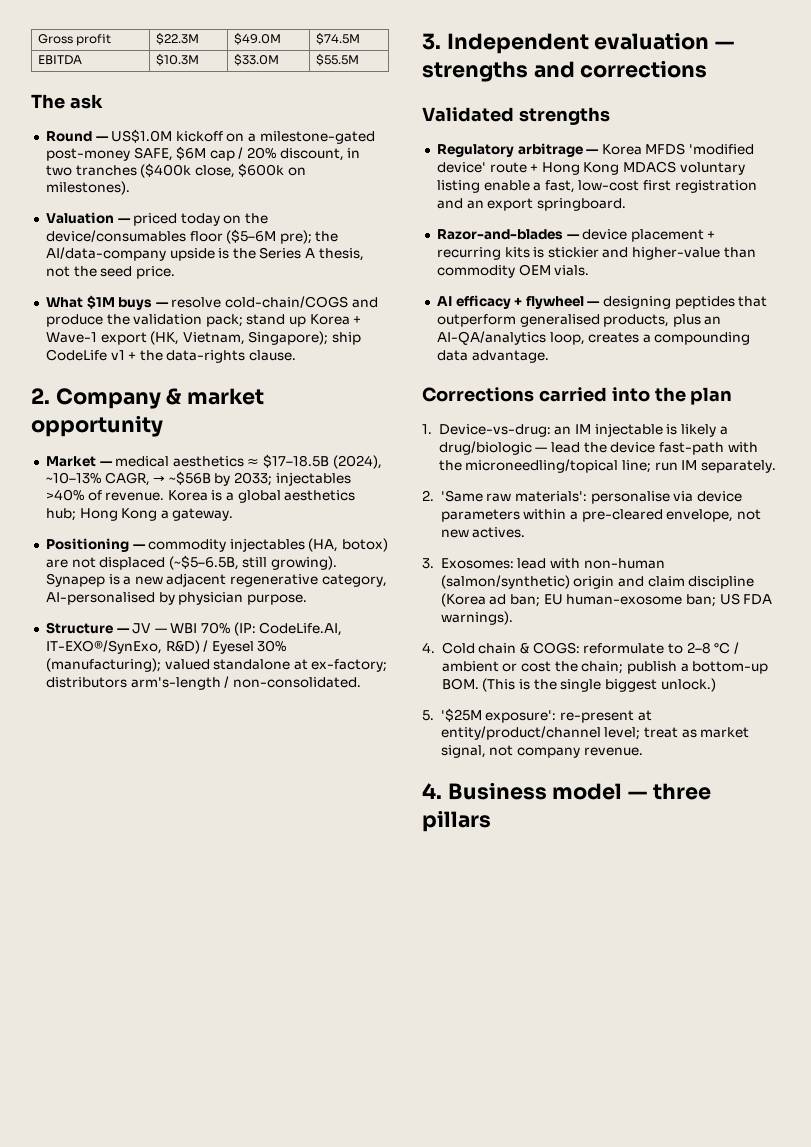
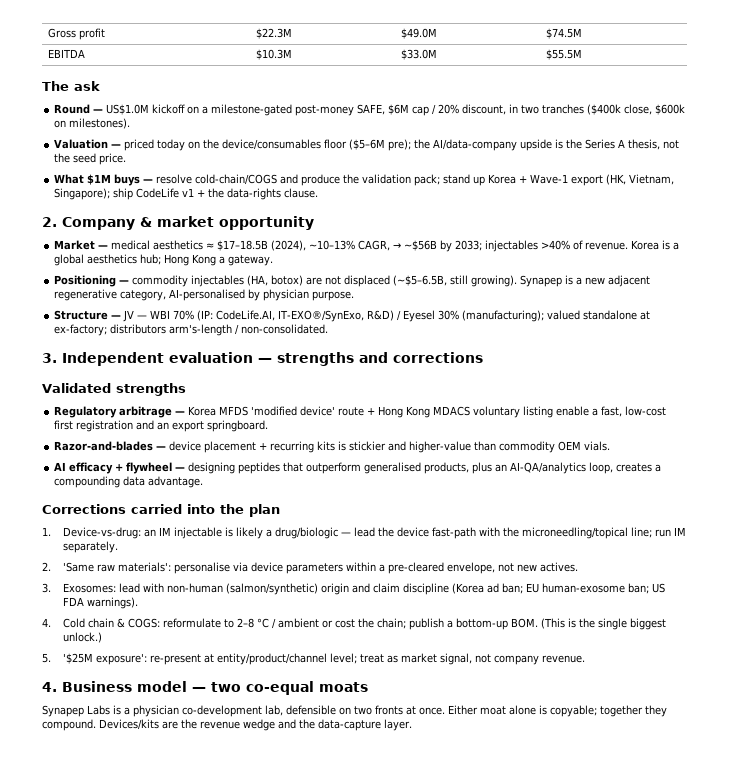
- 4. Business model — three pillars
+ 4. Business model — two co-equal moats
+ Synapep Labs is a physician co-development lab, defensible on two fronts at once. Either moat alone is copyable; together they compound. Devices/kits are the revenue wedge and the data-capture layer.

